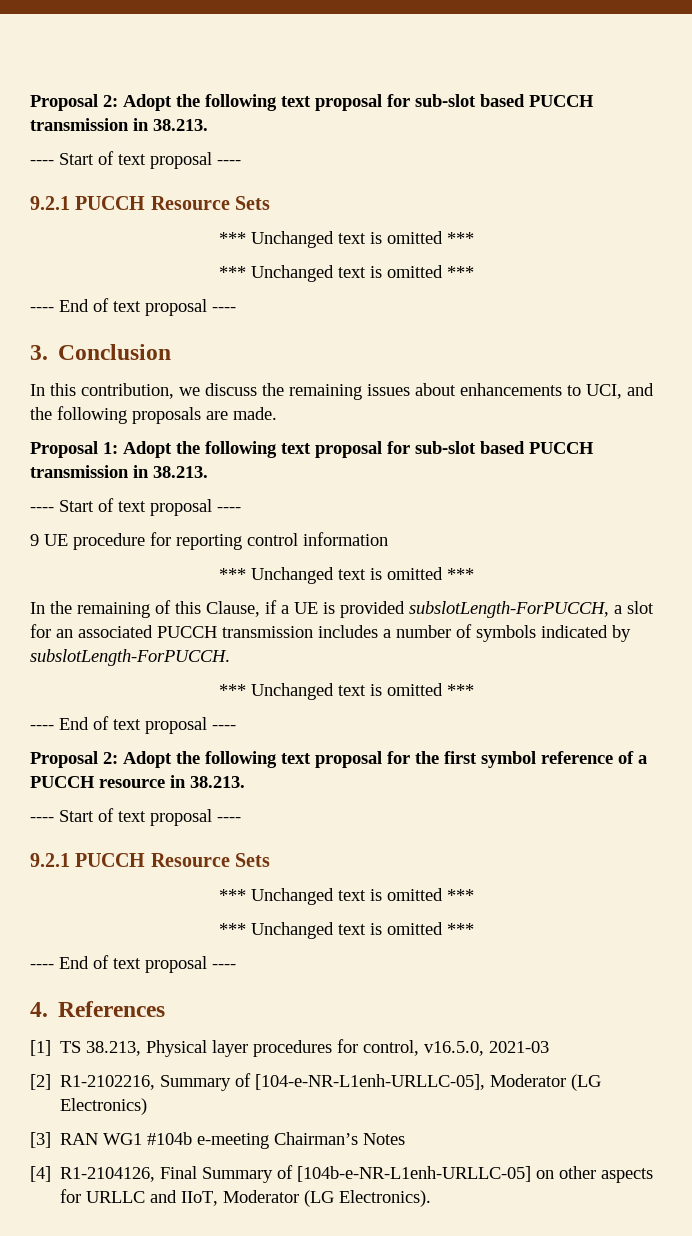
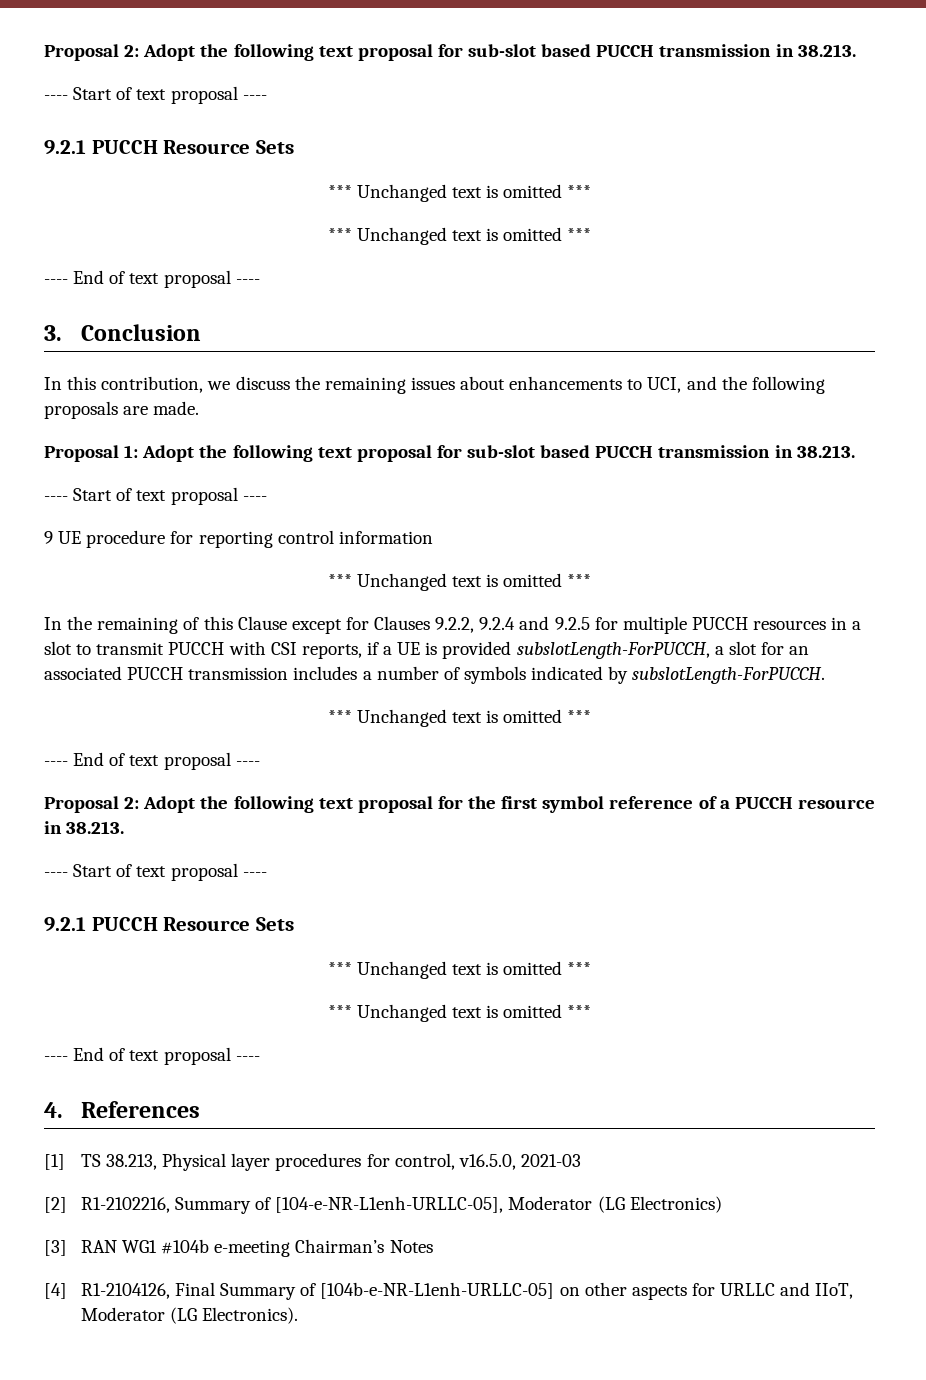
- In the remaining of this Clause, if a UE is provided subslotLength-ForPUCCH, a slot for an associated PUCCH transmission includes a number of symbols indicated by subslotLength-ForPUCCH.
+ In the remaining of this Clause except for Clauses 9.2.2, 9.2.4 and 9.2.5 for multiple PUCCH resources in a slot to transmit PUCCH with CSI reports, if a UE is provided subslotLength-ForPUCCH, a slot for an associated PUCCH transmission includes a number of symbols indicated by subslotLength-ForPUCCH.

